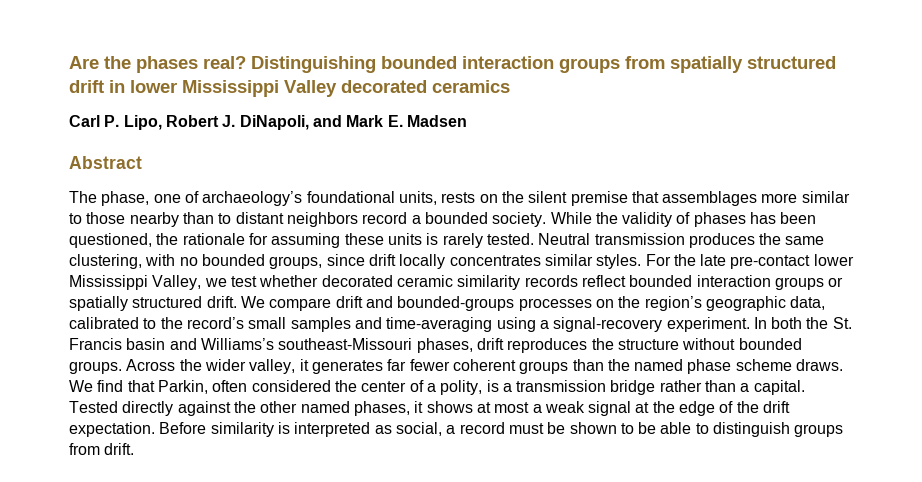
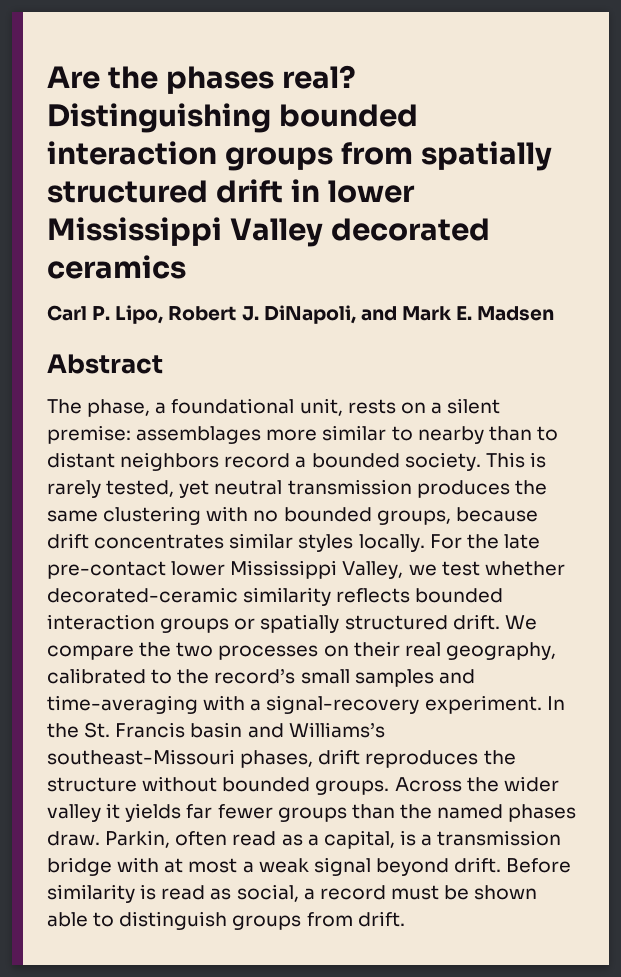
- The phase, one of archaeology’s foundational units, rests on the silent premise that assemblages more similar to those nearby than to distant neighbors record a bounded society.
+ The phase, a foundational unit, rests on a silent premise: assemblages more similar to nearby than to distant neighbors record a bounded society.
- While the validity of phases has been questioned, the rationale for assuming these units is rarely tested. Neutral transmission produces the same clustering, with no bounded groups, since drift locally concentrates similar styles.
+ This is rarely tested, yet neutral transmission produces the same clustering with no bounded groups, because drift concentrates similar styles locally.
- For the late pre-contact lower Mississippi Valley, we test whether decorated ceramic similarity records reflect bounded interaction groups or spatially structured drift.
+ For the late pre-contact lower Mississippi Valley, we test whether decorated-ceramic similarity reflects bounded interaction groups or spatially structured drift.
- We compare drift and bounded-groups processes on the region’s geographic data, calibrated to the record’s small samples and time-averaging using a signal-recovery experiment.
+ We compare the two processes on their real geography, calibrated to the record’s small samples and time-averaging with a signal-recovery experiment.
- In both the St. Francis basin and Williams’s southeast-Missouri phases, drift reproduces the structure without bounded groups.
+ In the St. Francis basin and Williams’s southeast-Missouri phases, drift reproduces the structure without bounded groups.
- Across the wider valley, it generates far fewer coherent groups than the named phase scheme draws. We find that Parkin, often considered the center of a polity, is a transmission bridge rather than a capital. Tested directly against the other named phases, it shows at most a weak signal at the edge of the drift expectation.
+ Across the wider valley it yields far fewer groups than the named phases draw. Parkin, often read as a capital, is a transmission bridge with at most a weak signal beyond drift.
- Before similarity is interpreted as social, a record must be shown to be able to distinguish groups from drift.
+ Before similarity is read as social, a record must be shown able to distinguish groups from drift.

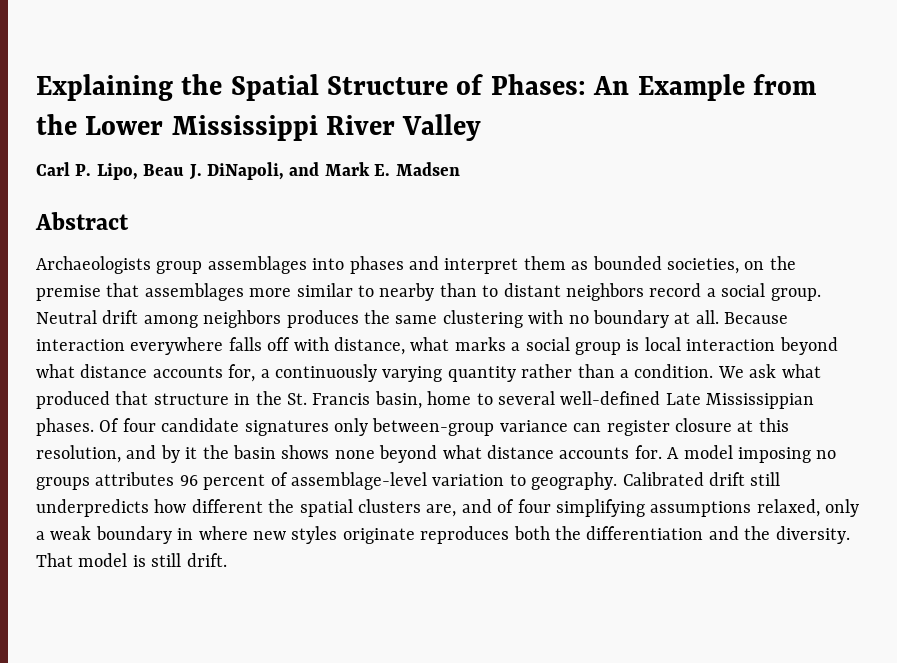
- Are the phases real? Distinguishing bounded interaction groups from spatially structured drift in lower Mississippi Valley decorated ceramics
+ Explaining the Spatial Structure of Phases: An Example from the Lower Mississippi River Valley
- Carl P. Lipo, Robert J. DiNapoli, and Mark E. Madsen
+ Carl P. Lipo, Beau J. DiNapoli, and Mark E. Madsen
- The phase, a foundational unit, rests on a silent premise: assemblages more similar to nearby than to distant neighbors record a bounded society. This is rarely tested, yet neutral transmission produces the same clustering with no bounded groups, because drift concentrates similar styles locally. For the late pre-contact lower Mississippi Valley, we test whether decorated-ceramic similarity reflects bounded interaction groups or spatially structured drift. We compare the two processes on their real geography, calibrated to the record’s small samples and time-averaging with a signal-recovery experiment. In the St. Francis basin and Williams’s southeast-Missouri phases, drift reproduces the structure without bounded groups. Across the wider valley it yields far fewer groups than the named phases draw. Parkin, often read as a capital, is a transmission bridge with at most a weak signal beyond drift. Before similarity is read as social, a record must be shown able to distinguish groups from drift.
+ Archaeologists group assemblages into phases and interpret them as bounded societies, on the premise that assemblages more similar to nearby than to distant neighbors record a social group. Neutral drift among neighbors produces the same clustering with no boundary at all. Because interaction everywhere falls off with distance, what marks a social group is local interaction beyond what distance accounts for, a continuously varying quantity rather than a condition. We ask what produced that structure in the St. Francis basin, home to several well-defined Late Mississippian phases. Of four candidate signatures only between-group variance can register closure at this resolution, and by it the basin shows none beyond what distance accounts for. A model imposing no groups attributes 96 percent of assemblage-level variation to geography. Calibrated drift still underpredicts how different the spatial clusters are, and of four simplifying assumptions relaxed, only a weak boundary in where new styles originate reproduces both the differentiation and the diversity. That model is still drift.

